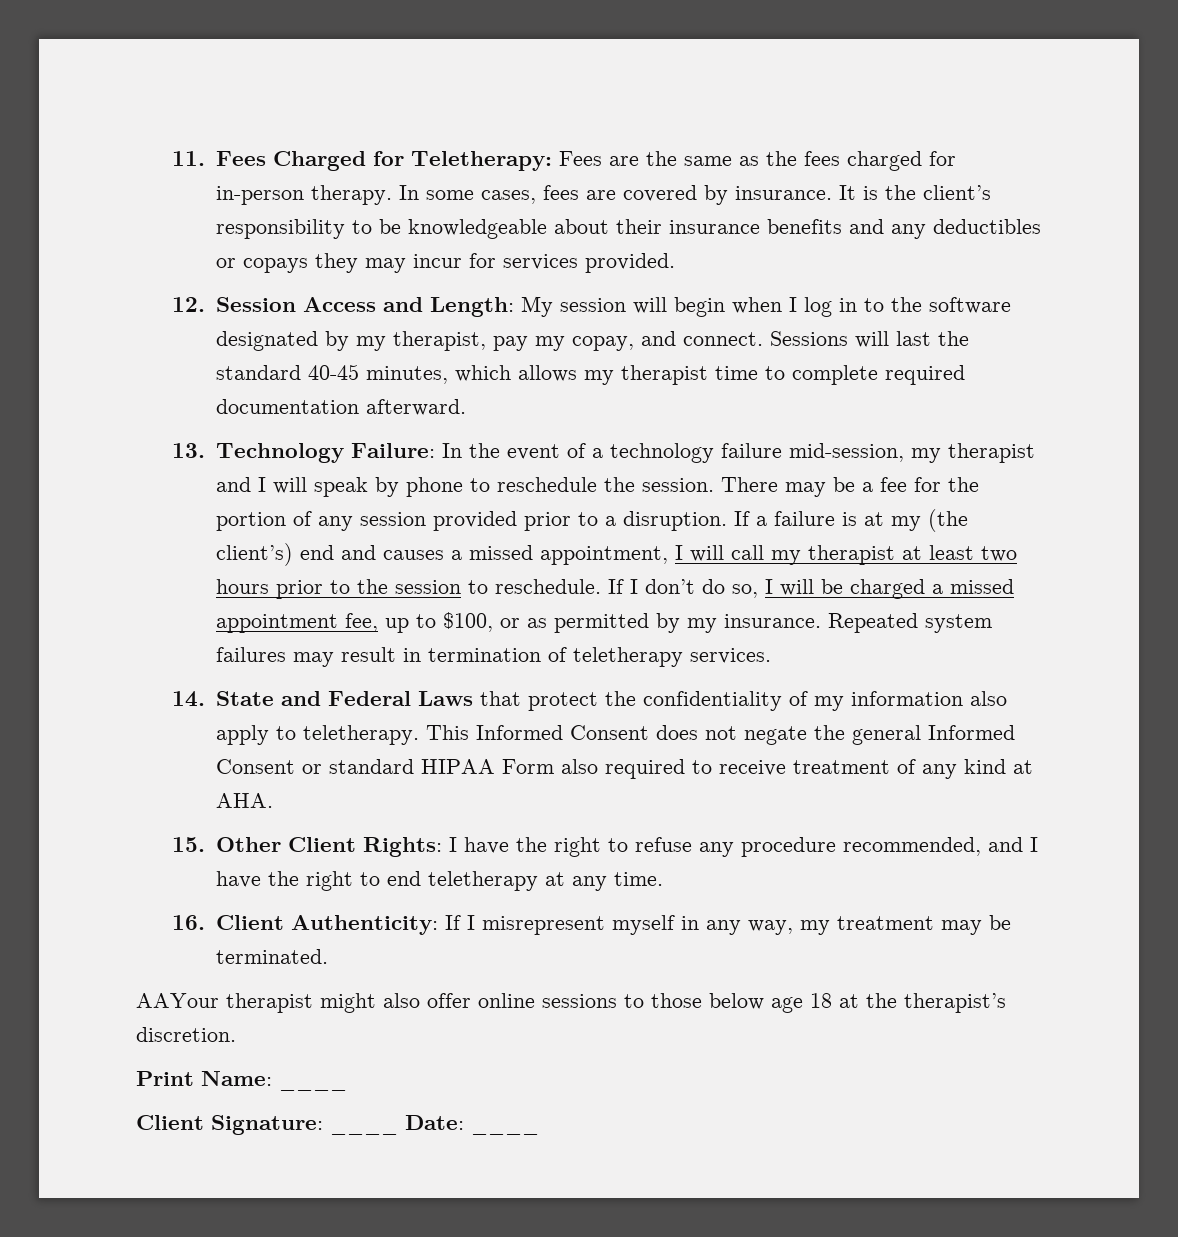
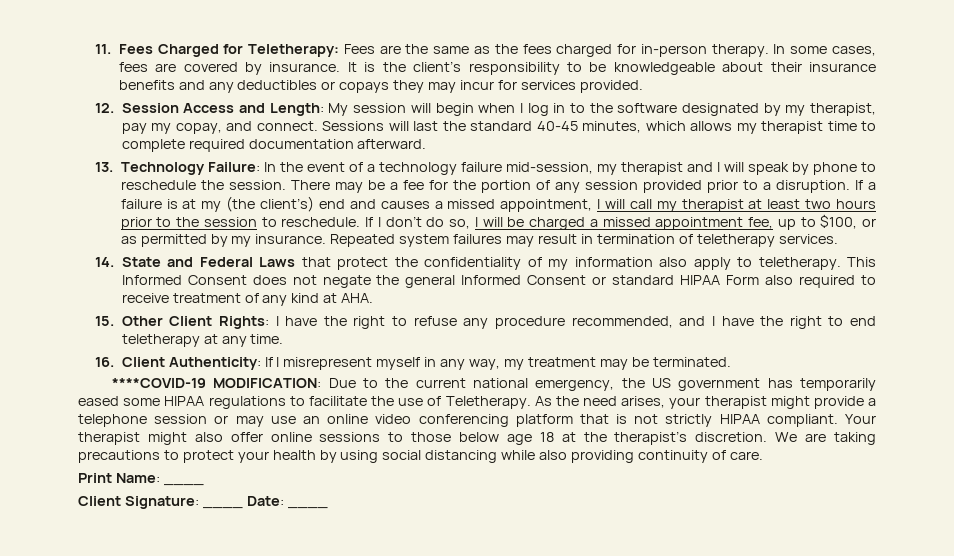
- AAYour therapist might also offer online sessions to those below age 18 at the therapist’s discretion.
+ ****COVID-19 MODIFICATION: Due to the current national emergency, the US government has temporarily eased some HIPAA regulations to facilitate the use of Teletherapy. As the need arises, your therapist might provide a telephone session or may use an online video conferencing platform that is not strictly HIPAA compliant. Your therapist might also offer online sessions to those below age 18 at the therapist’s discretion. We are taking precautions to protect your health by using social distancing while also providing continuity of care.

